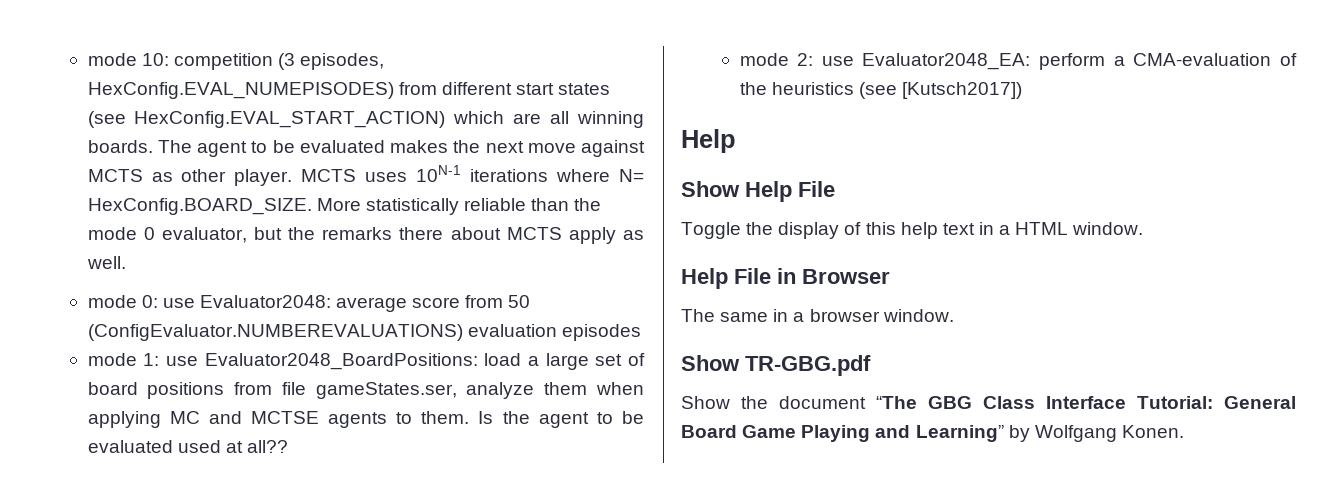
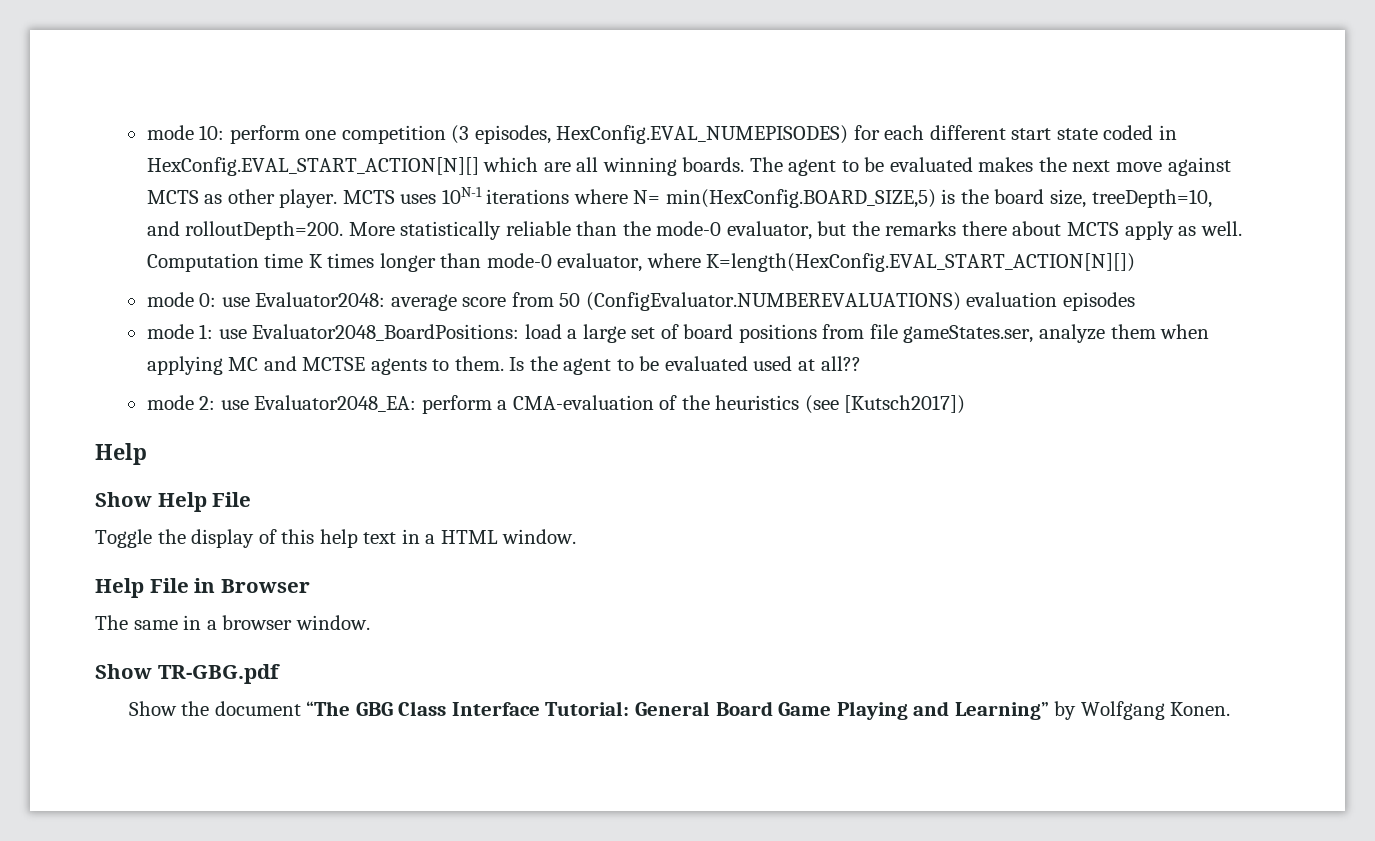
- mode 10: competition (3 episodes, HexConfig.EVAL_NUMEPISODES) from different start states (see HexConfig.EVAL_START_ACTION) which are all winning boards.
+ mode 10: perform one competition (3 episodes, HexConfig.EVAL_NUMEPISODES) for each different start state coded in HexConfig.EVAL_START_ACTION[N][] which are all winning boards.
- MCTS uses 10N-1 iterations where N= HexConfig.BOARD_SIZE. More statistically reliable than the mode 0 evaluator, but the remarks there about MCTS apply as well.
+ MCTS uses 10N-1 iterations where N= min(HexConfig.BOARD_SIZE,5) is the board size, treeDepth=10, and rolloutDepth=200. More statistically reliable than the mode-0 evaluator, but the remarks there about MCTS apply as well. Computation time K times longer than mode-0 evaluator, where K=length(HexConfig.EVAL_START_ACTION[N][])

